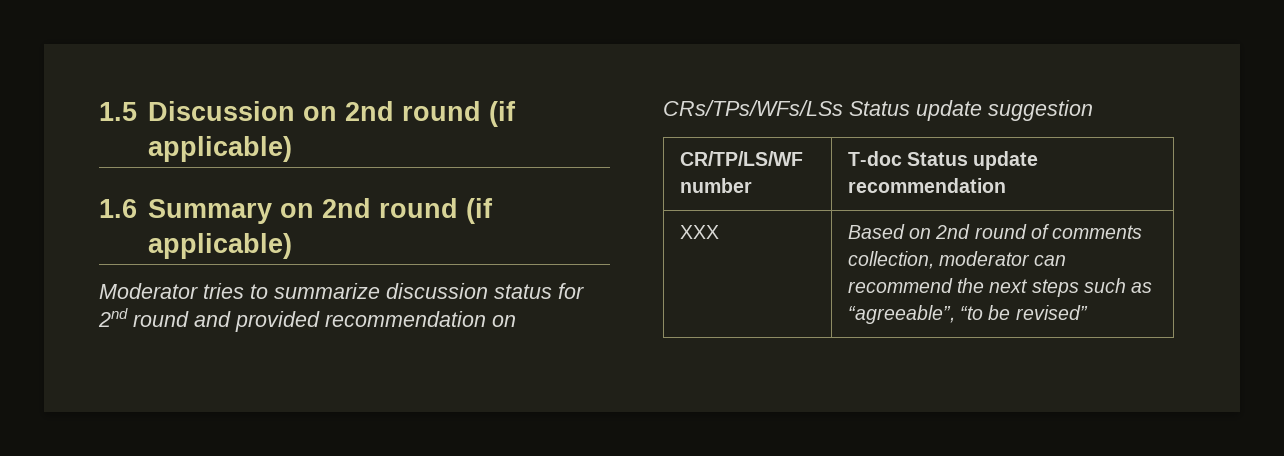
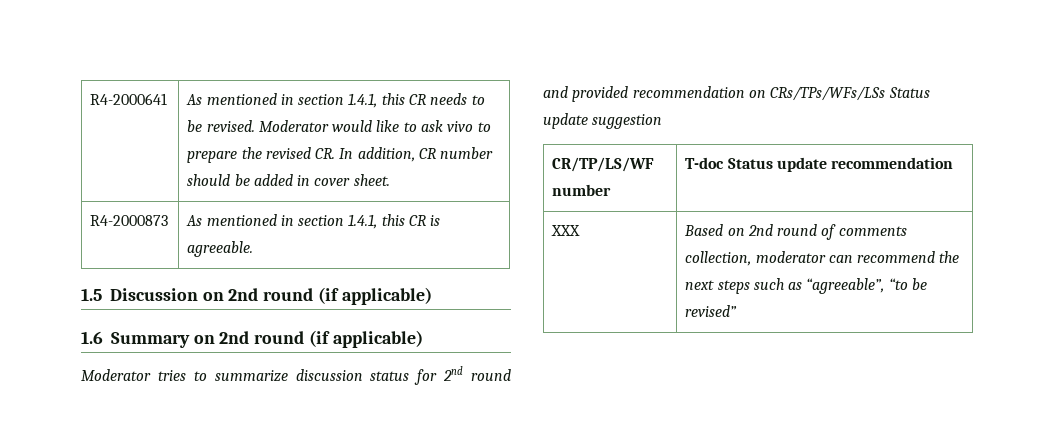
+ R4-2000641 | As mentioned in section 1.4.1, this CR needs to be revised. Moderator would like to ask vivo to prepare the revised CR. In addition, CR number should be added in cover sheet.
+ R4-2000873 | As mentioned in section 1.4.1, this CR is agreeable.

